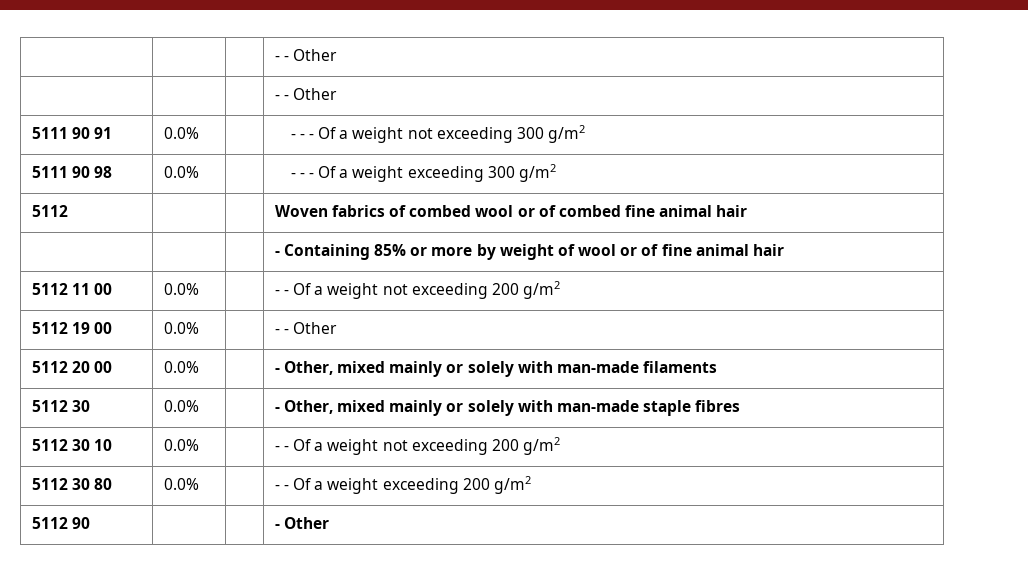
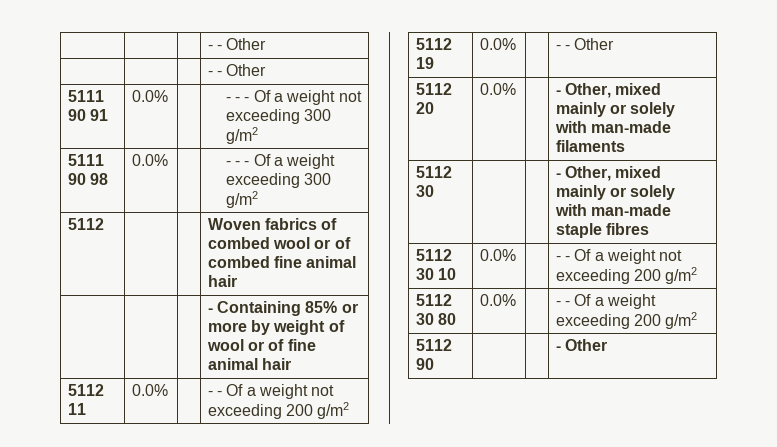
- 5112 11 00 | 0.0% | | - - Of a weight not exceeding 200 g/m2
+ 5112 11 | 0.0% | | - - Of a weight not exceeding 200 g/m2
- 5112 19 00 | 0.0% | | - - Other
+ 5112 19 | 0.0% | | - - Other
- 5112 20 00 | 0.0% | | - Other, mixed mainly or solely with man-made filaments
+ 5112 20 | 0.0% | | - Other, mixed mainly or solely with man-made filaments
- 5112 30 | 0.0% | | - Other, mixed mainly or solely with man-made staple fibres
+ 5112 30 | | | - Other, mixed mainly or solely with man-made staple fibres

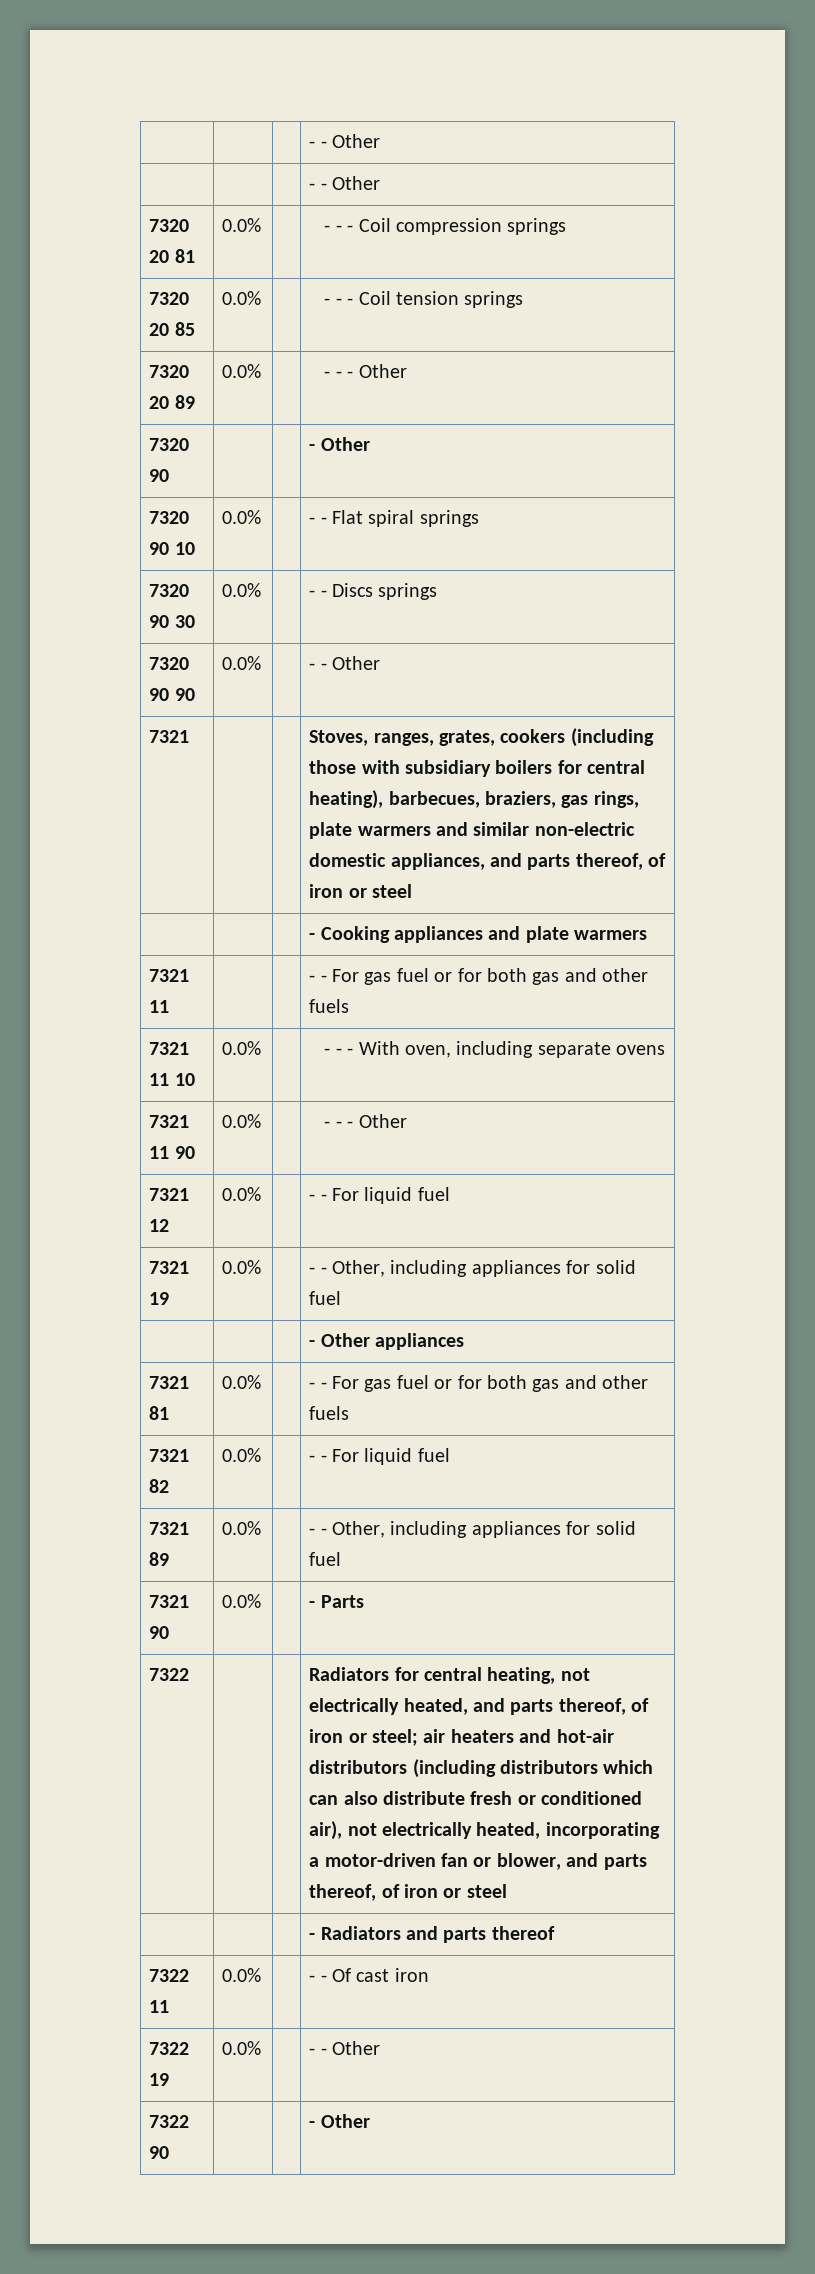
- 5111 90 91 | 0.0% | | - - - Of a weight not exceeding 300 g/m2
- 5111 90 98 | 0.0% | | - - - Of a weight exceeding 300 g/m2
- 5112 | | | Woven fabrics of combed wool or of combed fine animal hair
- | | | - Containing 85% or more by weight of wool or of fine animal hair
- 5112 11 | 0.0% | | - - Of a weight not exceeding 200 g/m2
- 5112 19 | 0.0% | | - - Other
+ 7320 20 81 | 0.0% | | - - - Coil compression springs
+ 7320 20 85 | 0.0% | | - - - Coil tension springs
+ 7320 20 89 | 0.0% | | - - - Other
+ 7320 90 | | | - Other
+ 7320 90 10 | 0.0% | | - - Flat spiral springs
+ 7320 90 30 | 0.0% | | - - Discs springs
+ 7320 90 90 | 0.0% | | - - Other
+ 7321 | | | Stoves, ranges, grates, cookers (including those with subsidiary boilers for central heating), barbecues, braziers, gas rings, plate warmers and similar non-electric domestic appliances, and parts thereof, of iron or steel
+ | | | - Cooking appliances and plate warmers
+ 7321 11 | | | - - For gas fuel or for both gas and other fuels
+ 7321 11 10 | 0.0% | | - - - With oven, including separate ovens
+ 7321 11 90 | 0.0% | | - - - Other
+ 7321 12 | 0.0% | | - - For liquid fuel
+ 7321 19 | 0.0% | | - - Other, including appliances for solid fuel
+ | | | - Other appliances
+ 7321 81 | 0.0% | | - - For gas fuel or for both gas and other fuels
+ 7321 82 | 0.0% | | - - For liquid fuel
+ 7321 89 | 0.0% | | - - Other, including appliances for solid fuel
+ 7321 90 | 0.0% | | - Parts
+ 7322 | | | Radiators for central heating, not electrically heated, and parts thereof, of iron or steel; air heaters and hot-air distributors (including distributors which can also distribute fresh or conditioned air), not electrically heated, incorporating a motor-driven fan or blower, and parts thereof, of iron or steel
+ | | | - Radiators and parts thereof
+ 7322 11 | 0.0% | | - - Of cast iron
+ 7322 19 | 0.0% | | - - Other
- 5112 20 | 0.0% | | - Other, mixed mainly or solely with man-made filaments
- 5112 30 | | | - Other, mixed mainly or solely with man-made staple fibres
- 5112 30 10 | 0.0% | | - - Of a weight not exceeding 200 g/m2
- 5112 30 80 | 0.0% | | - - Of a weight exceeding 200 g/m2
- 5112 90 | | | - Other
+ 7322 90 | | | - Other

